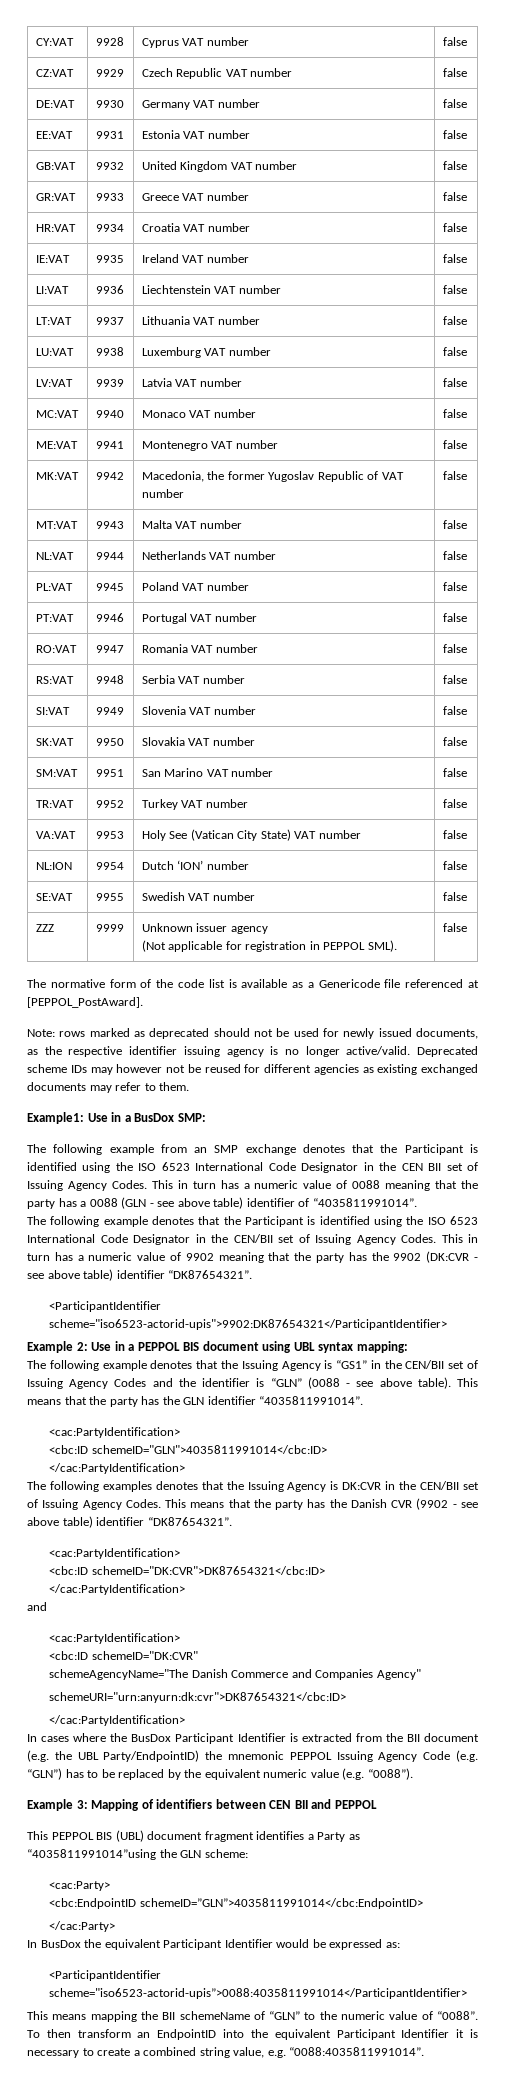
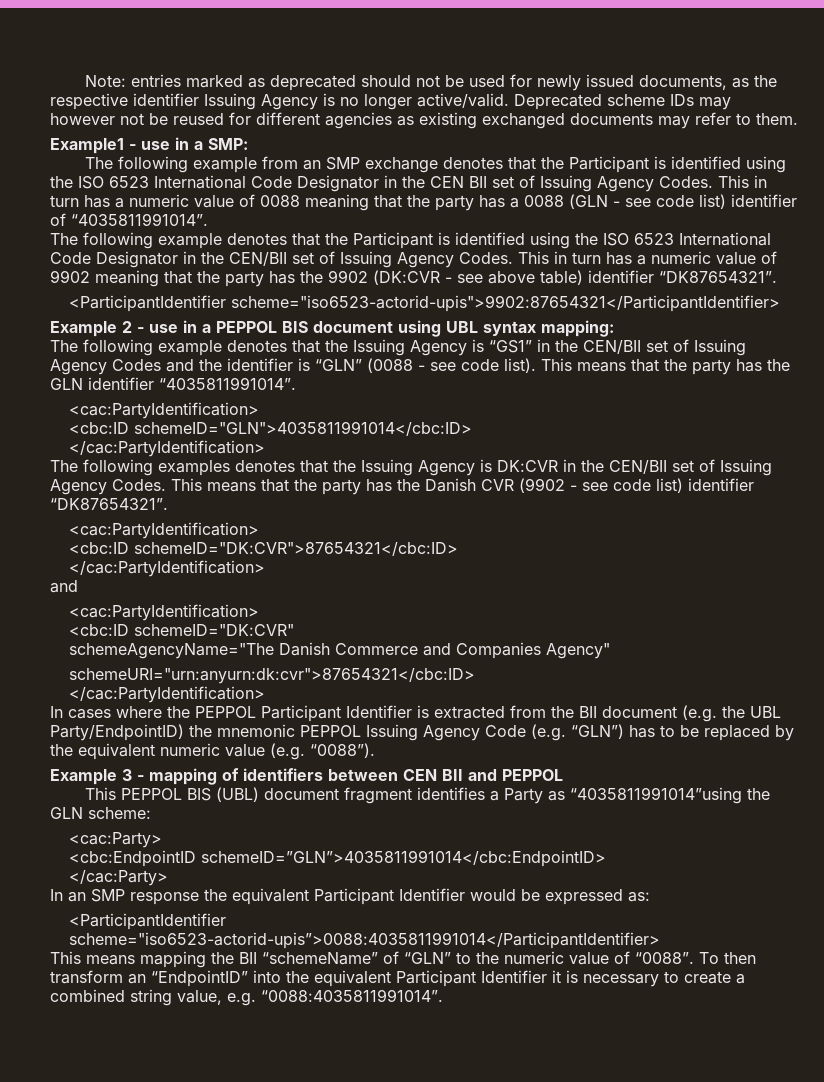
- CY:VAT | 9928 | Cyprus VAT number | false
- CZ:VAT | 9929 | Czech Republic VAT number | false
- DE:VAT | 9930 | Germany VAT number | false
- EE:VAT | 9931 | Estonia VAT number | false
- GB:VAT | 9932 | United Kingdom VAT number | false
- GR:VAT | 9933 | Greece VAT number | false
- HR:VAT | 9934 | Croatia VAT number | false
- IE:VAT | 9935 | Ireland VAT number | false
- LI:VAT | 9936 | Liechtenstein VAT number | false
- LT:VAT | 9937 | Lithuania VAT number | false
- LU:VAT | 9938 | Luxemburg VAT number | false
- LV:VAT | 9939 | Latvia VAT number | false
- MC:VAT | 9940 | Monaco VAT number | false
- ME:VAT | 9941 | Montenegro VAT number | false
- MK:VAT | 9942 | Macedonia, the former Yugoslav Republic of VAT number | false
- MT:VAT | 9943 | Malta VAT number | false
- NL:VAT | 9944 | Netherlands VAT number | false
- PL:VAT | 9945 | Poland VAT number | false
- PT:VAT | 9946 | Portugal VAT number | false
- RO:VAT | 9947 | Romania VAT number | false
- RS:VAT | 9948 | Serbia VAT number | false
- SI:VAT | 9949 | Slovenia VAT number | false
- SK:VAT | 9950 | Slovakia VAT number | false
- SM:VAT | 9951 | San Marino VAT number | false
- TR:VAT | 9952 | Turkey VAT number | false
- VA:VAT | 9953 | Holy See (Vatican City State) VAT number | false
- NL:ION | 9954 | Dutch ‘ION’ number | false
- SE:VAT | 9955 | Swedish VAT number | false
- ZZZ | 9999 | Unknown issuer agency
- (Not applicable for registration in PEPPOL SML). | false
- The normative form of the code list is available as a Genericode file referenced at [PEPPOL_PostAward].
- Note: rows marked as deprecated should not be used for newly issued documents, as the respective identifier issuing agency is no longer active/valid.
+ Note: entries marked as deprecated should not be used for newly issued documents, as the respective identifier Issuing Agency is no longer active/valid.
- Example1: Use in a BusDox SMP:
+ Example1 - use in a SMP:
- This in turn has a numeric value of 0088 meaning that the party has a 0088 (GLN - see above table) identifier of “4035811991014”.
+ This in turn has a numeric value of 0088 meaning that the party has a 0088 (GLN - see code list) identifier of “4035811991014”.
- <ParticipantIdentifier scheme="iso6523-actorid-upis">9902:DK87654321</ParticipantIdentifier>
- Example 2: Use in a PEPPOL BIS document using UBL syntax mapping:
+ <ParticipantIdentifier scheme="iso6523-actorid-upis">9902:87654321</ParticipantIdentifier>
+ Example 2 - use in a PEPPOL BIS document using UBL syntax mapping:
- The following example denotes that the Issuing Agency is “GS1” in the CEN/BII set of Issuing Agency Codes and the identifier is “GLN” (0088 - see above table).
+ The following example denotes that the Issuing Agency is “GS1” in the CEN/BII set of Issuing Agency Codes and the identifier is “GLN” (0088 - see code list).
- This means that the party has the Danish CVR (9902 - see above table) identifier “DK87654321”.
+ This means that the party has the Danish CVR (9902 - see code list) identifier “DK87654321”.
- <cbc:ID schemeID="DK:CVR">DK87654321</cbc:ID>
+ <cbc:ID schemeID="DK:CVR">87654321</cbc:ID>
- schemeURI="urn:anyurn:dk:cvr">DK87654321</cbc:ID>
+ schemeURI="urn:anyurn:dk:cvr">87654321</cbc:ID>
- In cases where the BusDox Participant Identifier is extracted from the BII document (e.g. the UBL Party/EndpointID) the mnemonic PEPPOL Issuing Agency Code (e.g. “GLN”) has to be replaced by the equivalent numeric value (e.g. “0088”).
+ In cases where the PEPPOL Participant Identifier is extracted from the BII document (e.g. the UBL Party/EndpointID) the mnemonic PEPPOL Issuing Agency Code (e.g. “GLN”) has to be replaced by the equivalent numeric value (e.g. “0088”).
- Example 3: Mapping of identifiers between CEN BII and PEPPOL
+ Example 3 - mapping of identifiers between CEN BII and PEPPOL
- In BusDox the equivalent Participant Identifier would be expressed as:
+ In an SMP response the equivalent Participant Identifier would be expressed as:
- This means mapping the BII schemeName of “GLN” to the numeric value of “0088”.
+ This means mapping the BII “schemeName” of “GLN” to the numeric value of “0088”.
- To then transform an EndpointID into the equivalent Participant Identifier it is necessary to create a combined string value, e.g. “0088:4035811991014”.
+ To then transform an “EndpointID” into the equivalent Participant Identifier it is necessary to create a combined string value, e.g. “0088:4035811991014”.

